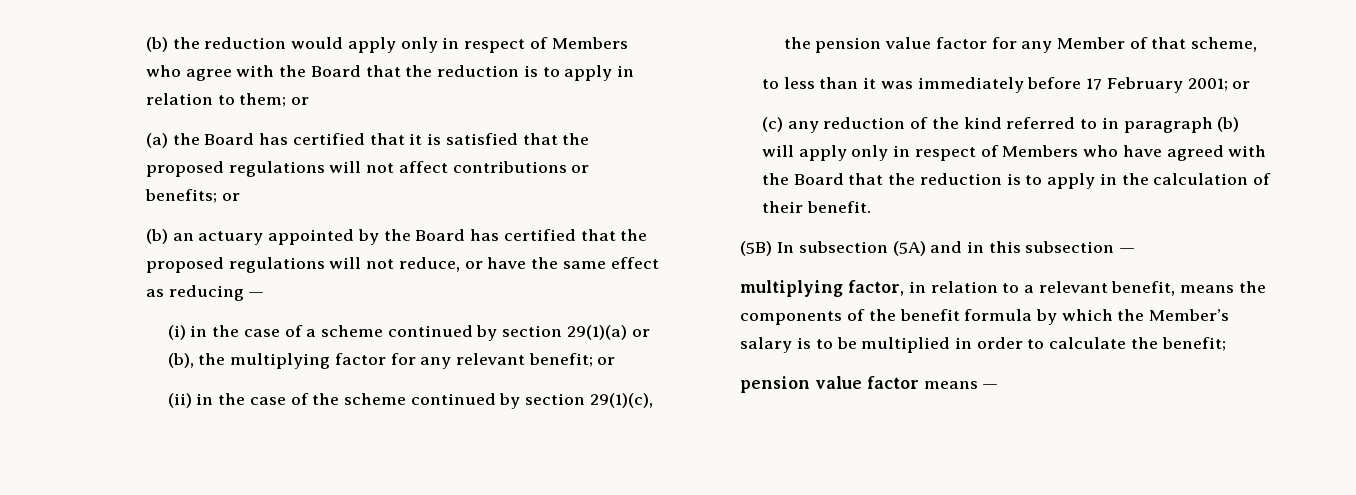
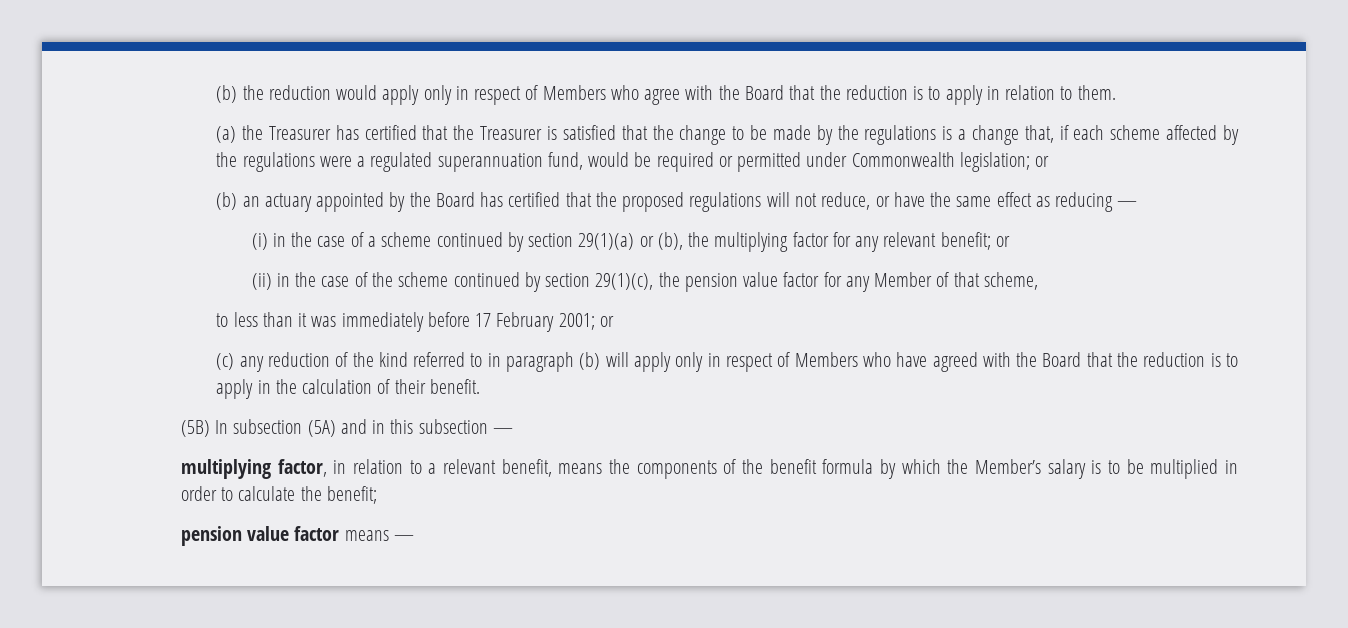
- (b) the reduction would apply only in respect of Members who agree with the Board that the reduction is to apply in relation to them; or
+ (b) the reduction would apply only in respect of Members who agree with the Board that the reduction is to apply in relation to them.
- (a) the Board has certified that it is satisfied that the proposed regulations will not affect contributions or benefits; or
+ (a) the Treasurer has certified that the Treasurer is satisfied that the change to be made by the regulations is a change that, if each scheme affected by the regulations were a regulated superannuation fund, would be required or permitted under Commonwealth legislation; or

